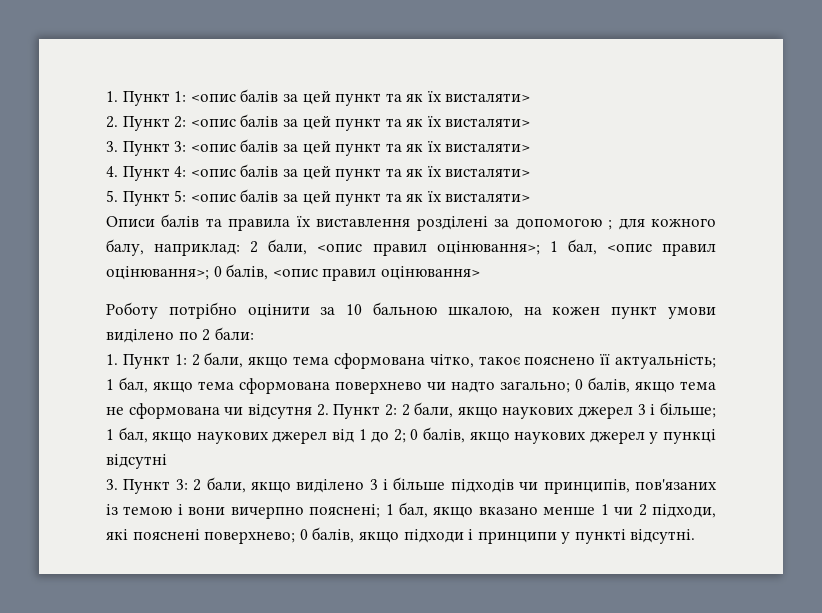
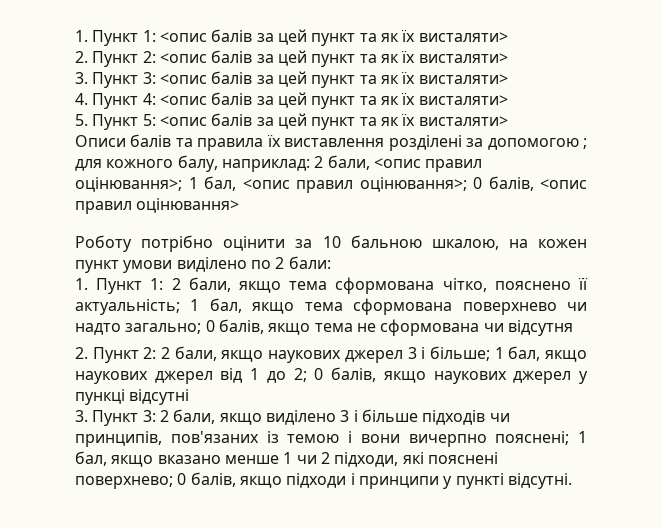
- 1. Пункт 1: 2 бали, якщо тема сформована чітко, такоє пояснено її актуальність; 1 бал, якщо тема сформована поверхнево чи надто загально; 0 балів, якщо тема не сформована чи відсутня 2. Пункт 2: 2 бали, якщо наукових джерел 3 і більше; 1 бал, якщо наукових джерел від 1 до 2; 0 балів, якщо наукових джерел у пункці відсутні
+ 1. Пункт 1: 2 бали, якщо тема сформована чітко, пояснено її актуальність; 1 бал, якщо тема сформована поверхнево чи надто загально; 0 балів, якщо тема не сформована чи відсутня
+ 2. Пункт 2: 2 бали, якщо наукових джерел 3 і більше; 1 бал, якщо наукових джерел від 1 до 2; 0 балів, якщо наукових джерел у пункці відсутні

